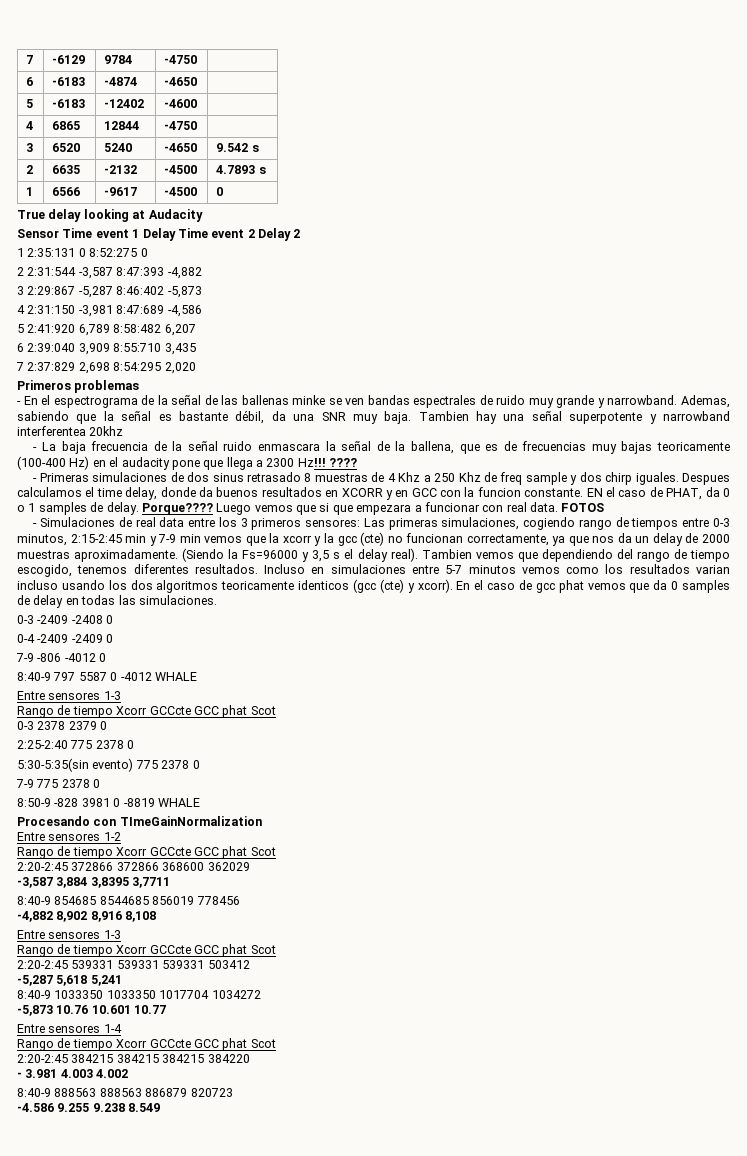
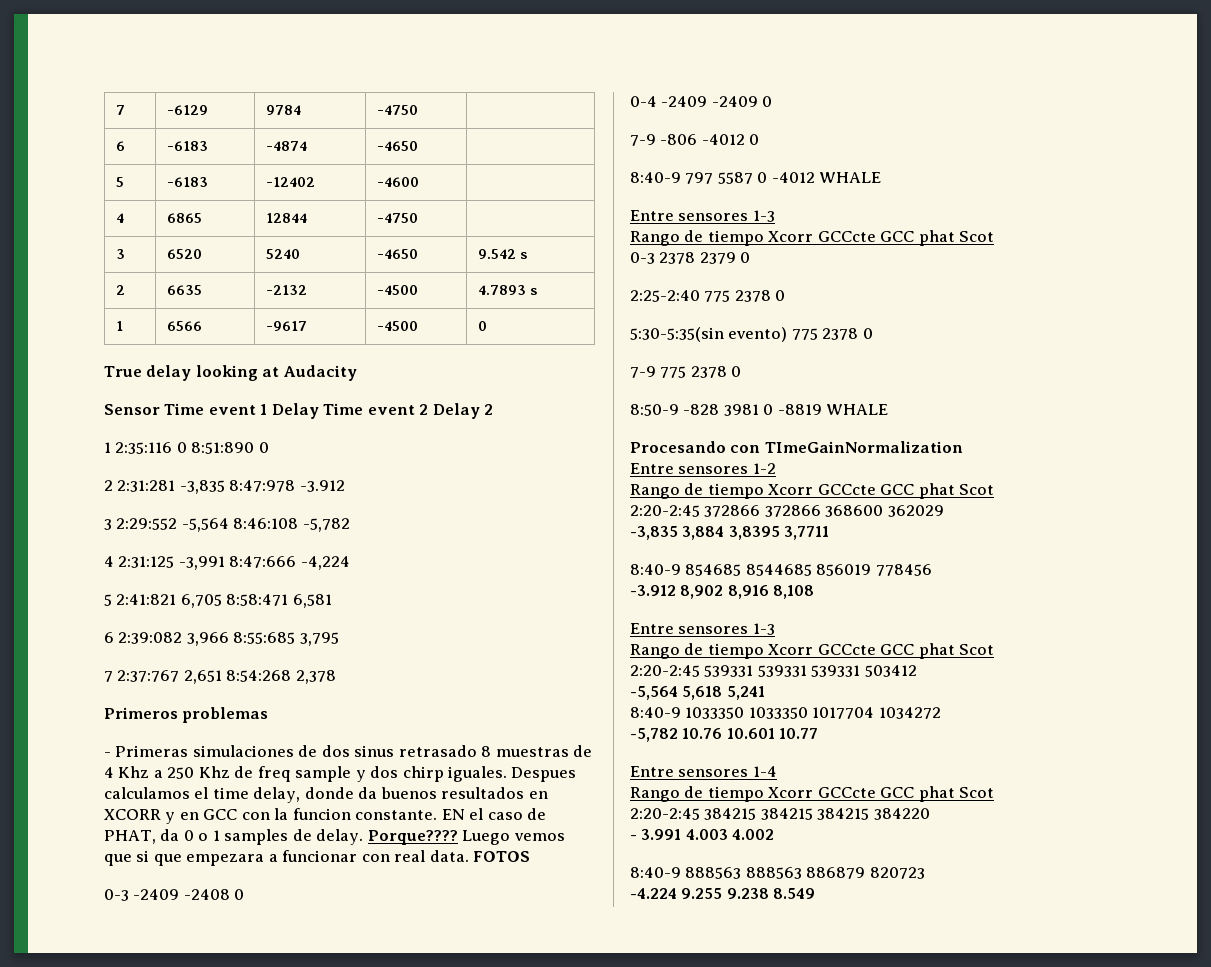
- 1 2:35:131 0 8:52:275 0
+ 1 2:35:116 0 8:51:890 0
- 2 2:31:544 -3,587 8:47:393 -4,882
- 3 2:29:867 -5,287 8:46:402 -5,873
- 4 2:31:150 -3,981 8:47:689 -4,586
- 5 2:41:920 6,789 8:58:482 6,207
- 6 2:39:040 3,909 8:55:710 3,435
- 7 2:37:829 2,698 8:54:295 2,020
+ 2 2:31:281 -3,835 8:47:978 -3.912
+ 3 2:29:552 -5,564 8:46:108 -5,782
+ 4 2:31:125 -3,991 8:47:666 -4,224
+ 5 2:41:821 6,705 8:58:471 6,581
+ 6 2:39:082 3,966 8:55:685 3,795
+ 7 2:37:767 2,651 8:54:268 2,378
  Primeros problemas
- - En el espectrograma de la señal de las ballenas minke se ven bandas espectrales de ruido muy grande y narrowband. Ademas, sabiendo que la señal es bastante débil, da una SNR muy baja. Tambien hay una señal superpotente y narrowband interferentea 20khz
- - La baja frecuencia de la señal ruido enmascara la señal de la ballena, que es de frecuencias muy bajas teoricamente (100-400 Hz) en el audacity pone que llega a 2300 Hz!!! ????
- - Simulaciones de real data entre los 3 primeros sensores: Las primeras simulaciones, cogiendo rango de tiempos entre 0-3 minutos, 2:15-2:45 min y 7-9 min vemos que la xcorr y la gcc (cte) no funcionan correctamente, ya que nos da un delay de 2000 muestras aproximadamente. (Siendo la Fs=96000 y 3,5 s el delay real). Tambien vemos que dependiendo del rango de tiempo escogido, tenemos diferentes resultados. Incluso en simulaciones entre 5-7 minutos vemos como los resultados varian incluso usando los dos algoritmos teoricamente identicos (gcc (cte) y xcorr). En el caso de gcc phat vemos que da 0 samples de delay en todas las simulaciones.
- -3,587 3,884 3,8395 3,7711
+ -3,835 3,884 3,8395 3,7711
- -4,882 8,902 8,916 8,108
+ -3.912 8,902 8,916 8,108
- -5,287 5,618 5,241
+ -5,564 5,618 5,241
- -5,873 10.76 10.601 10.77
+ -5,782 10.76 10.601 10.77
- - 3.981 4.003 4.002
+ - 3.991 4.003 4.002
- -4.586 9.255 9.238 8.549
+ -4.224 9.255 9.238 8.549

